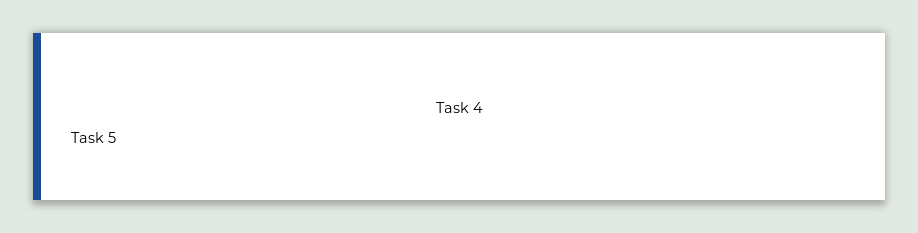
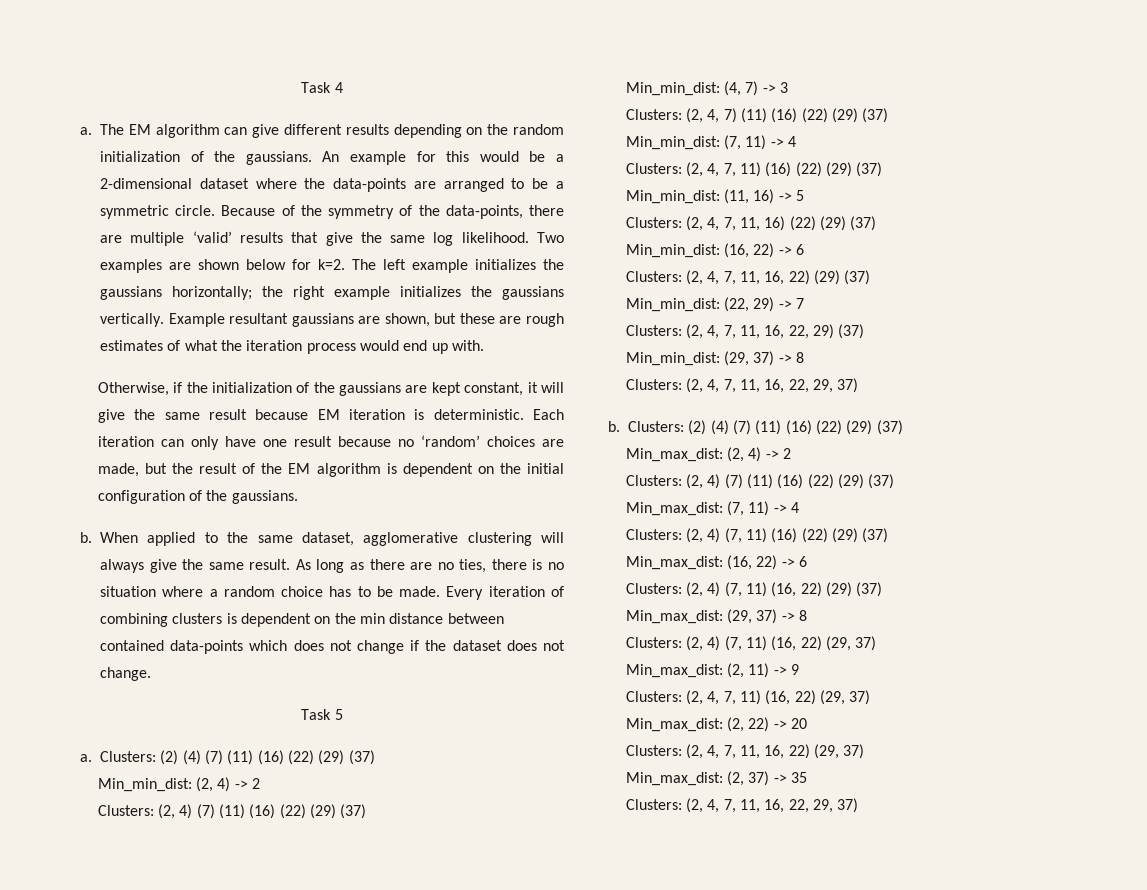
+ a. The EM algorithm can give different results depending on the random initialization of the gaussians. An example for this would be a 2-dimensional dataset where the data-points are arranged to be a symmetric circle. Because of the symmetry of the data-points, there are multiple ‘valid’ results that give the same log likelihood. Two examples are shown below for k=2. The left example initializes the gaussians horizontally; the right example initializes the gaussians vertically. Example resultant gaussians are shown, but these are rough estimates of what the iteration process would end up with.
+ Otherwise, if the initialization of the gaussians are kept constant, it will give the same result because EM iteration is deterministic. Each iteration can only have one result because no ‘random’ choices are made, but the result of the EM algorithm is dependent on the initial configuration of the gaussians.
+ b. When applied to the same dataset, agglomerative clustering will always give the same result. As long as there are no ties, there is no situation where a random choice has to be made. Every iteration of combining clusters is dependent on the min distance between contained data-points which does not change if the dataset does not change.
  Task 5
+ a. Clusters: (2) (4) (7) (11) (16) (22) (29) (37)
+ Min_min_dist: (2, 4) -> 2
+ Clusters: (2, 4) (7) (11) (16) (22) (29) (37)
+ Min_min_dist: (4, 7) -> 3
+ Clusters: (2, 4, 7) (11) (16) (22) (29) (37)
+ Min_min_dist: (7, 11) -> 4
+ Clusters: (2, 4, 7, 11) (16) (22) (29) (37)
+ Min_min_dist: (11, 16) -> 5
+ Clusters: (2, 4, 7, 11, 16) (22) (29) (37)
+ Min_min_dist: (16, 22) -> 6
+ Clusters: (2, 4, 7, 11, 16, 22) (29) (37)
+ Min_min_dist: (22, 29) -> 7
+ Clusters: (2, 4, 7, 11, 16, 22, 29) (37)
+ Min_min_dist: (29, 37) -> 8
+ Clusters: (2, 4, 7, 11, 16, 22, 29, 37)
+ b. Clusters: (2) (4) (7) (11) (16) (22) (29) (37)
+ Min_max_dist: (2, 4) -> 2
+ Clusters: (2, 4) (7) (11) (16) (22) (29) (37)
+ Min_max_dist: (7, 11) -> 4
+ Clusters: (2, 4) (7, 11) (16) (22) (29) (37)
+ Min_max_dist: (16, 22) -> 6
+ Clusters: (2, 4) (7, 11) (16, 22) (29) (37)
+ Min_max_dist: (29, 37) -> 8
+ Clusters: (2, 4) (7, 11) (16, 22) (29, 37)
+ Min_max_dist: (2, 11) -> 9
+ Clusters: (2, 4, 7, 11) (16, 22) (29, 37)
+ Min_max_dist: (2, 22) -> 20
+ Clusters: (2, 4, 7, 11, 16, 22) (29, 37)
+ Min_max_dist: (2, 37) -> 35
+ Clusters: (2, 4, 7, 11, 16, 22, 29, 37)

